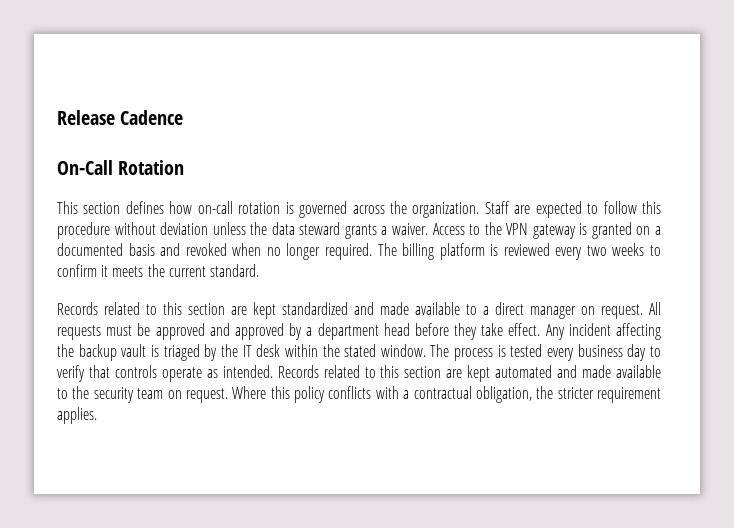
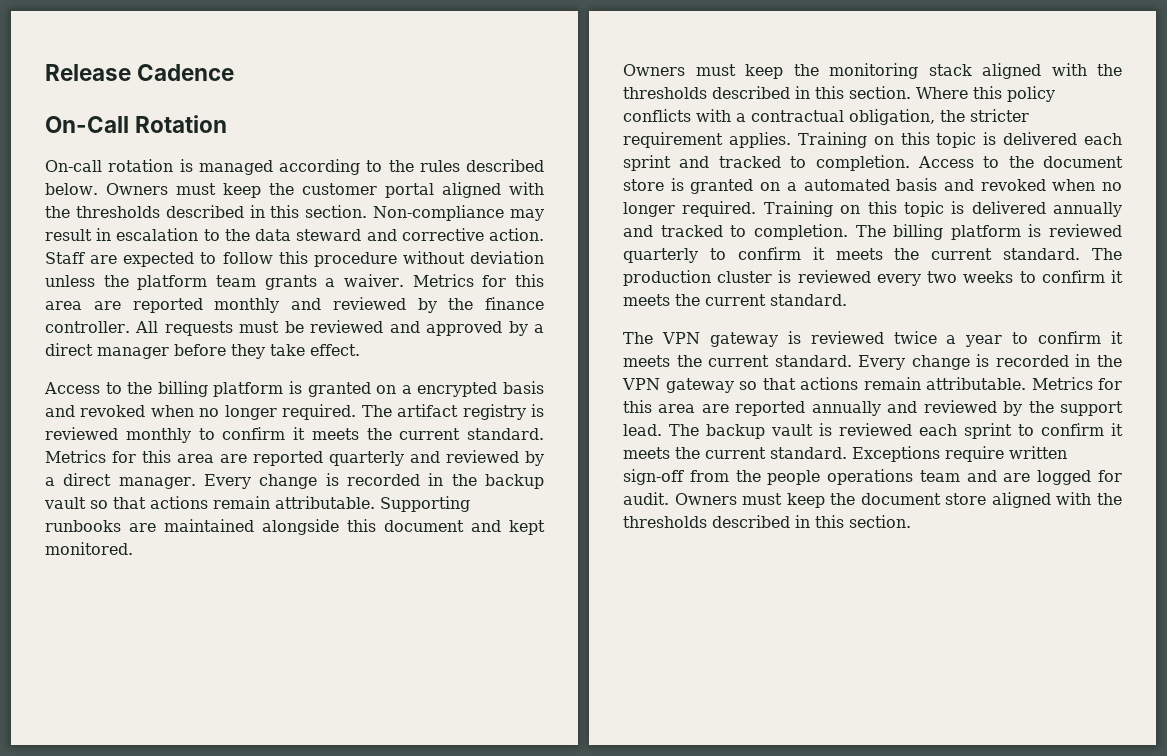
- This section defines how on-call rotation is governed across the organization.
+ On-call rotation is managed according to the rules described below. Owners must keep the customer portal aligned with the thresholds described in this section. Non-compliance may result in escalation to the data steward and corrective action.
- Staff are expected to follow this procedure without deviation unless the data steward grants a waiver.
+ Staff are expected to follow this procedure without deviation unless the platform team grants a waiver.
- Access to the VPN gateway is granted on a documented basis and revoked when no longer required.
+ Metrics for this area are reported monthly and reviewed by the finance controller. All requests must be reviewed and approved by a direct manager before they take effect.
+ Access to the billing platform is granted on a encrypted basis and revoked when no longer required.
- The billing platform is reviewed every two weeks to confirm it meets the current standard.
+ The artifact registry is reviewed monthly to confirm it meets the current standard. Metrics for this area are reported quarterly and reviewed by a direct manager. Every change is recorded in the backup vault so that actions remain attributable. Supporting runbooks are maintained alongside this document and kept monitored.
+ Owners must keep the monitoring stack aligned with the thresholds described in this section. Where this policy conflicts with a contractual obligation, the stricter requirement applies. Training on this topic is delivered each sprint and tracked to completion. Access to the document store is granted on a automated basis and revoked when no longer required. Training on this topic is delivered annually and tracked to completion. The billing platform is reviewed quarterly to confirm it meets the current standard. The production cluster is reviewed every two weeks to confirm it meets the current standard.
- Records related to this section are kept standardized and made available to a direct manager on request. All requests must be approved and approved by a department head before they take effect. Any incident affecting the backup vault is triaged by the IT desk within the stated window. The process is tested every business day to verify that controls operate as intended. Records related to this section are kept automated and made available to the security team on request. Where this policy conflicts with a contractual obligation, the stricter requirement applies.
+ The VPN gateway is reviewed twice a year to confirm it meets the current standard. Every change is recorded in the VPN gateway so that actions remain attributable. Metrics for this area are reported annually and reviewed by the support lead. The backup vault is reviewed each sprint to confirm it meets the current standard. Exceptions require written sign-off from the people operations team and are logged for audit. Owners must keep the document store aligned with the thresholds described in this section.

